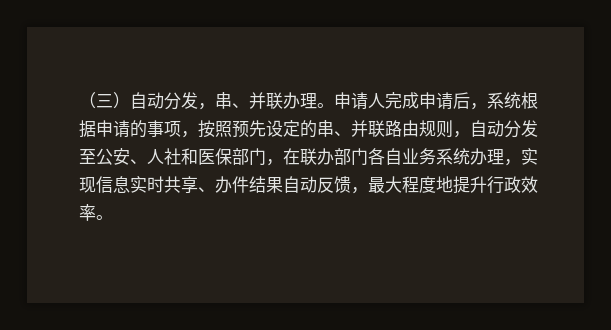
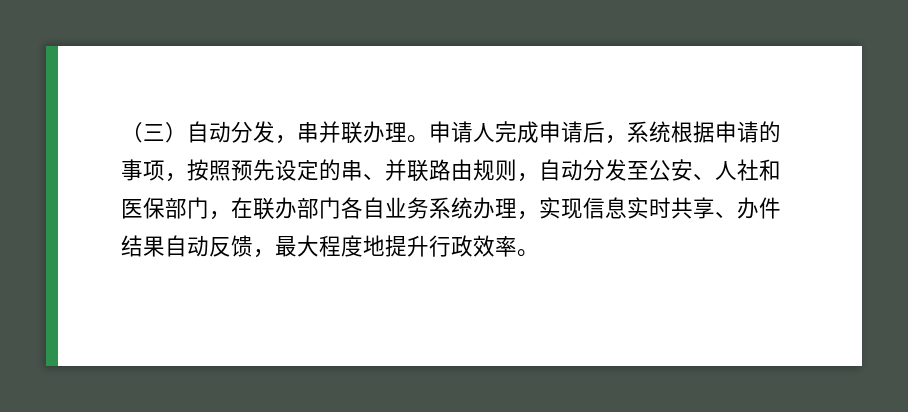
- （三）自动分发，串、并联办理。
+ （三）自动分发，串并联办理。

